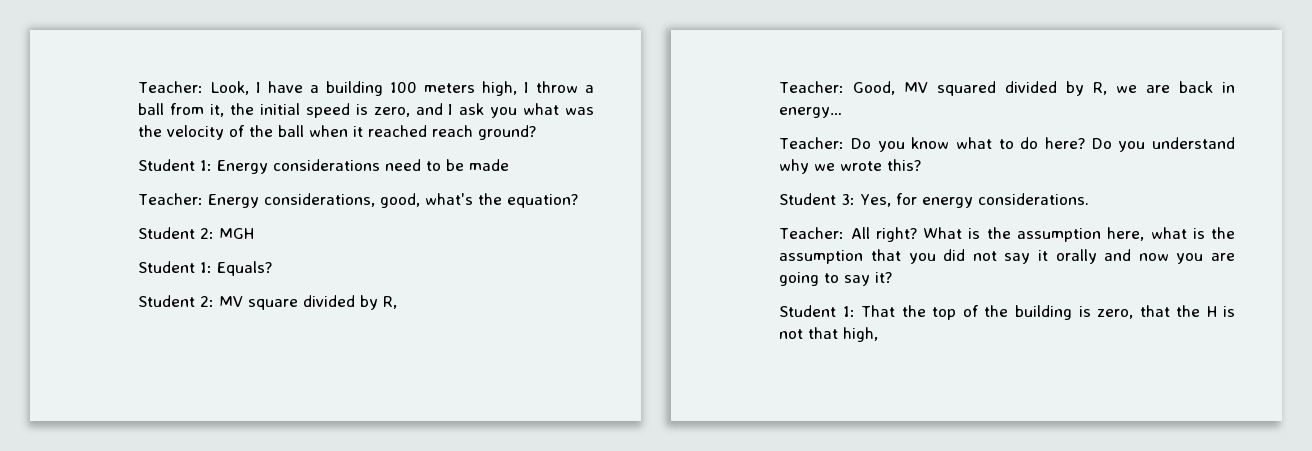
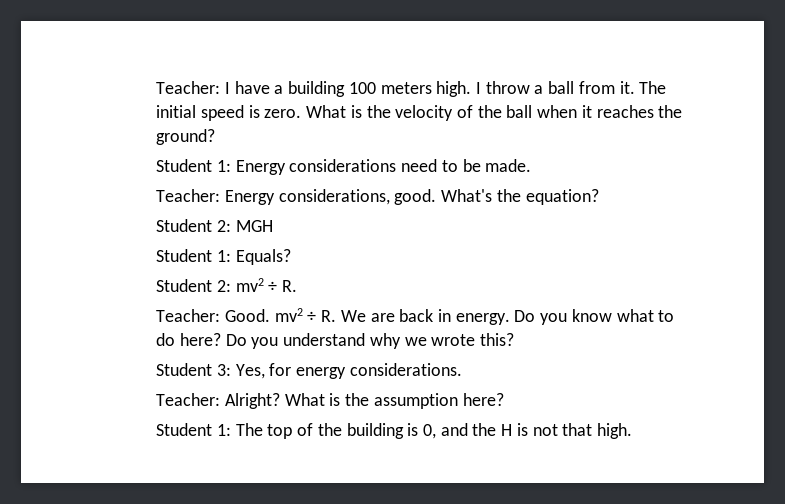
- Teacher: Look, I have a building 100 meters high, I throw a ball from it, the initial speed is zero, and I ask you what was the velocity of the ball when it reached reach ground?
+ Teacher: I have a building 100 meters high. I throw a ball from it. The initial speed is zero. What is the velocity of the ball when it reaches the ground?
- Student 1: Energy considerations need to be made
+ Student 1: Energy considerations need to be made.
- Teacher: Energy considerations, good, what's the equation?
+ Teacher: Energy considerations, good. What's the equation?
- Student 2: MV square divided by R,
- Teacher: Good, MV squared divided by R, we are back in energy…
- Teacher: Do you know what to do here?
+ Student 2: mv2 ÷ R.
+ Teacher: Good. mv2 ÷ R. We are back in energy. Do you know what to do here?
- Teacher: All right?
+ Teacher: Alright?
- What is the assumption here, what is the assumption that you did not say it orally and now you are going to say it?
- Student 1: That the top of the building is zero, that the H is not that high,
+ What is the assumption here?
+ Student 1: The top of the building is 0, and the H is not that high.

